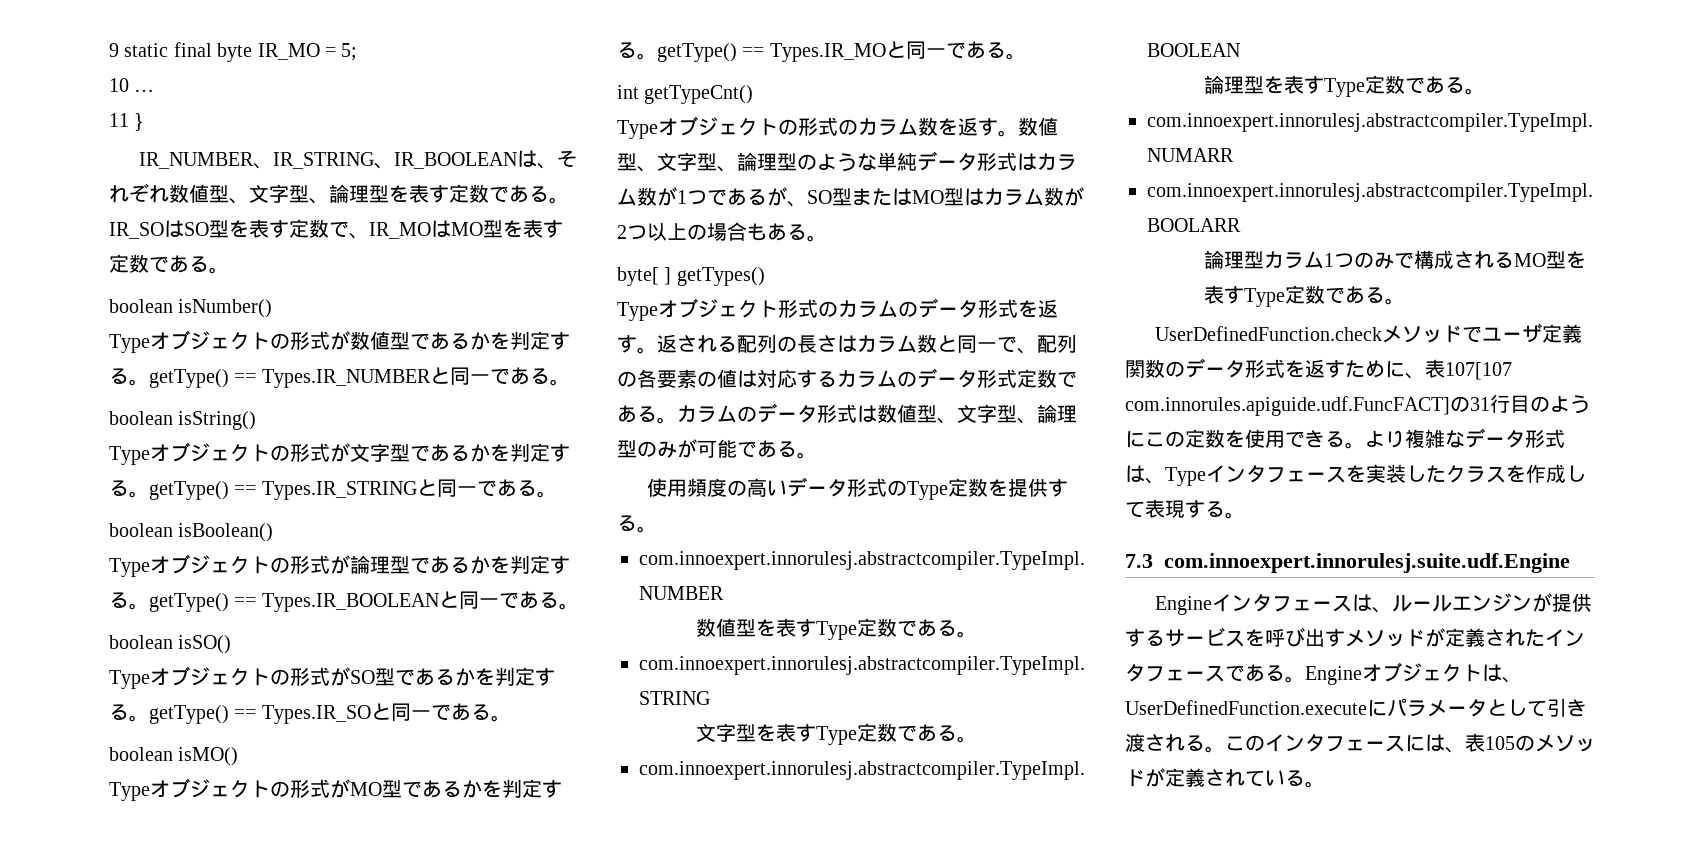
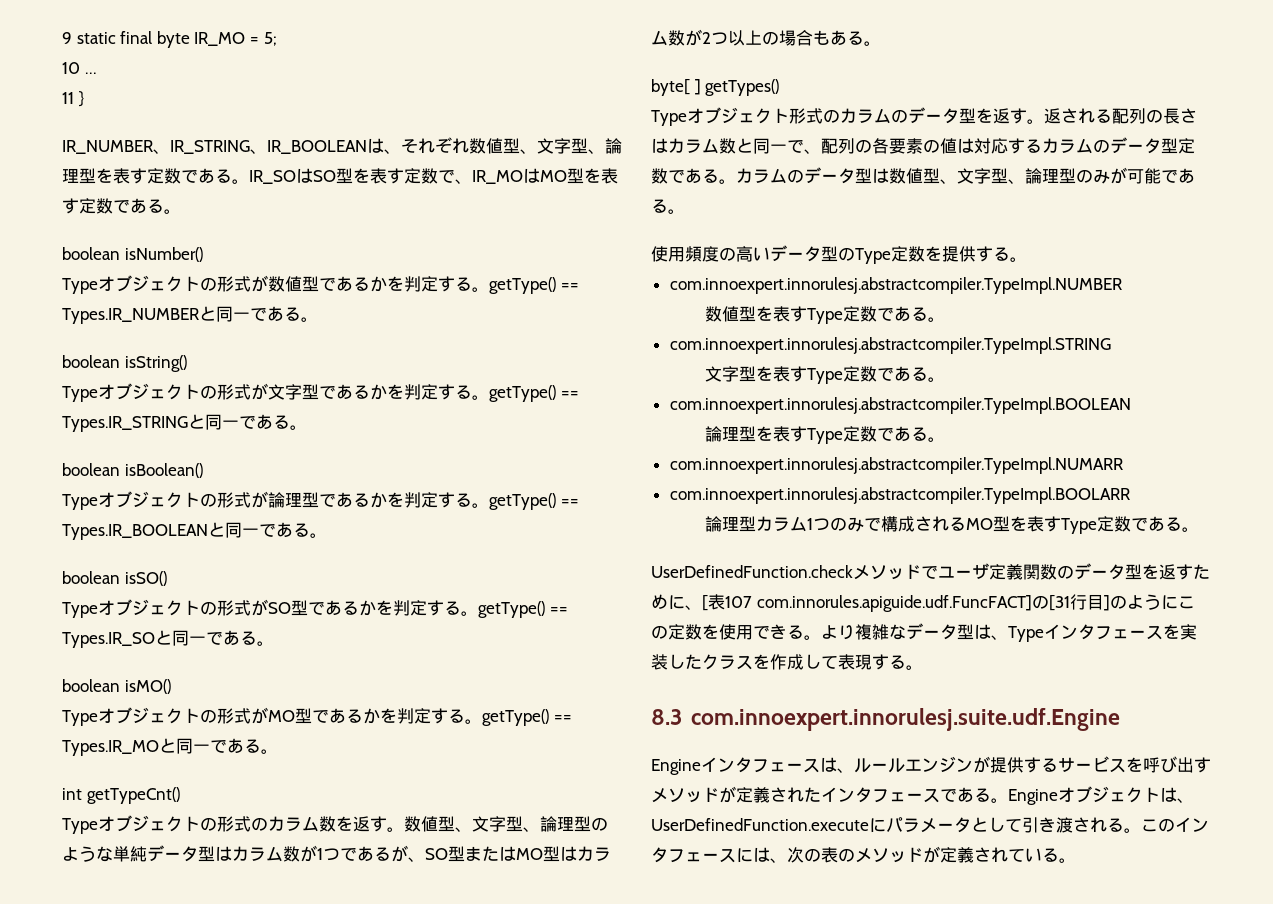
- 数値型、文字型、論理型のような単純データ形式はカラム数が1つであるが、SO型またはMO型はカラム数が2つ以上の場合もある。
+ 数値型、文字型、論理型のような単純データ型はカラム数が1つであるが、SO型またはMO型はカラム数が2つ以上の場合もある。
- Typeオブジェクト形式のカラムのデータ形式を返す。
+ Typeオブジェクト形式のカラムのデータ型を返す。
- 返される配列の長さはカラム数と同一で、配列の各要素の値は対応するカラムのデータ形式定数である。
+ 返される配列の長さはカラム数と同一で、配列の各要素の値は対応するカラムのデータ型定数である。
- カラムのデータ形式は数値型、文字型、論理型のみが可能である。
+ カラムのデータ型は数値型、文字型、論理型のみが可能である。
- 使用頻度の高いデータ形式のType定数を提供する。
+ 使用頻度の高いデータ型のType定数を提供する。
- UserDefinedFunction.checkメソッドでユーザ定義関数のデータ形式を返すために、表107[107 com.innorules.apiguide.udf.FuncFACT]の31行目のようにこの定数を使用できる。
+ UserDefinedFunction.checkメソッドでユーザ定義関数のデータ型を返すために、[表107 com.innorules.apiguide.udf.FuncFACT]の[31行目]のようにこの定数を使用できる。
- より複雑なデータ形式は、Typeインタフェースを実装したクラスを作成して表現する。
+ より複雑なデータ型は、Typeインタフェースを実装したクラスを作成して表現する。
- 7.3 com.innoexpert.innorulesj.suite.udf.Engine
+ 8.3 com.innoexpert.innorulesj.suite.udf.Engine
- このインタフェースには、表105のメソッドが定義されている。
+ このインタフェースには、次の表のメソッドが定義されている。

